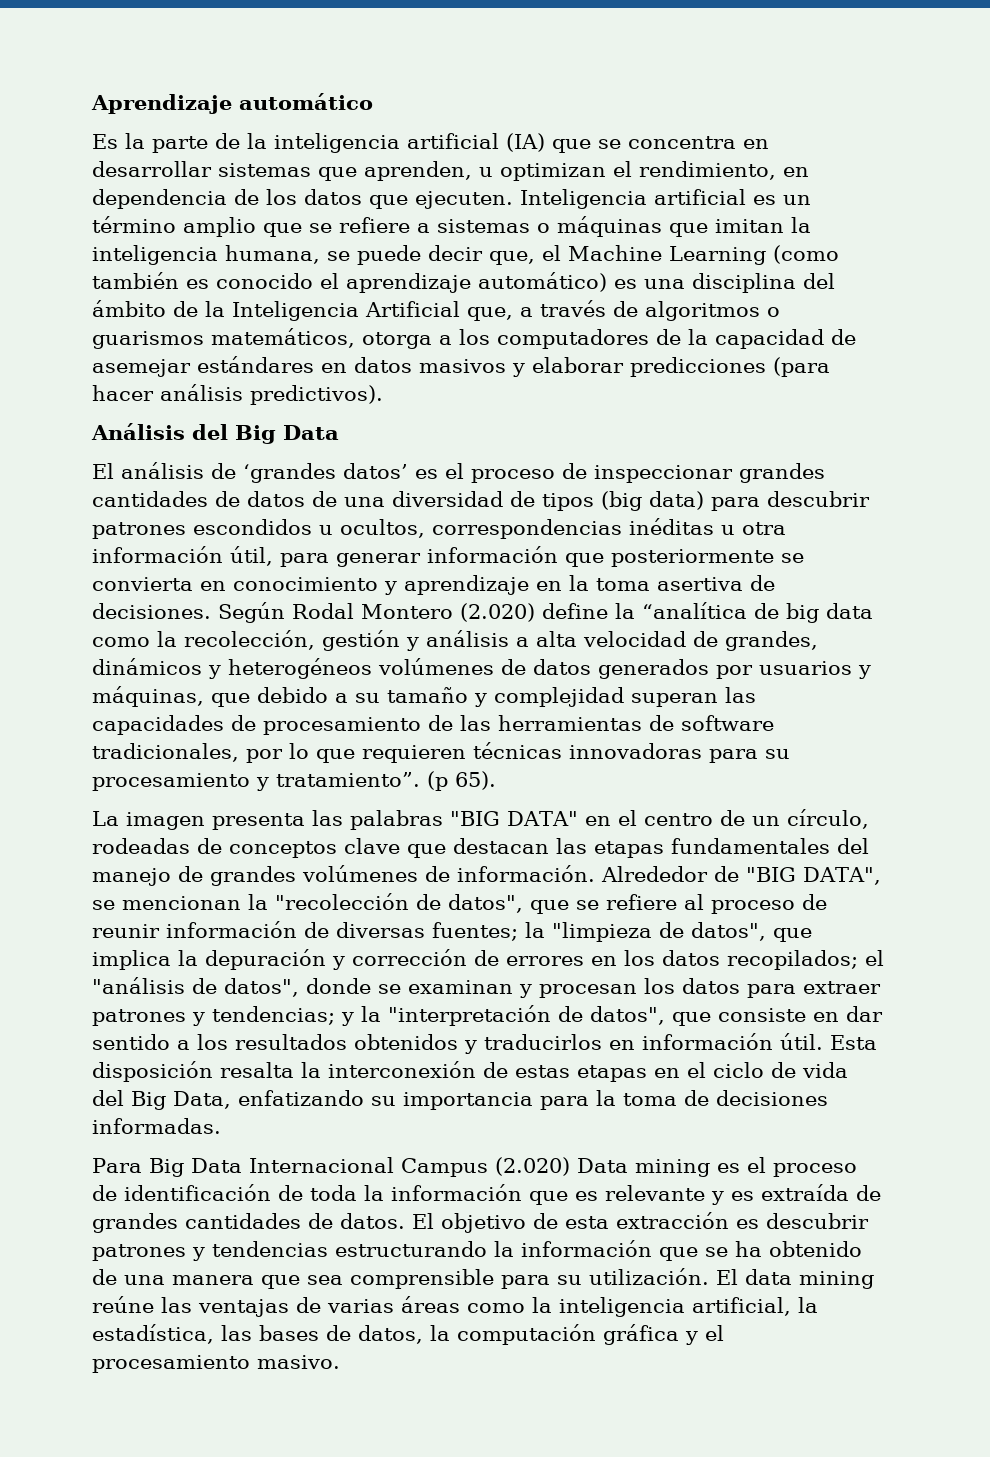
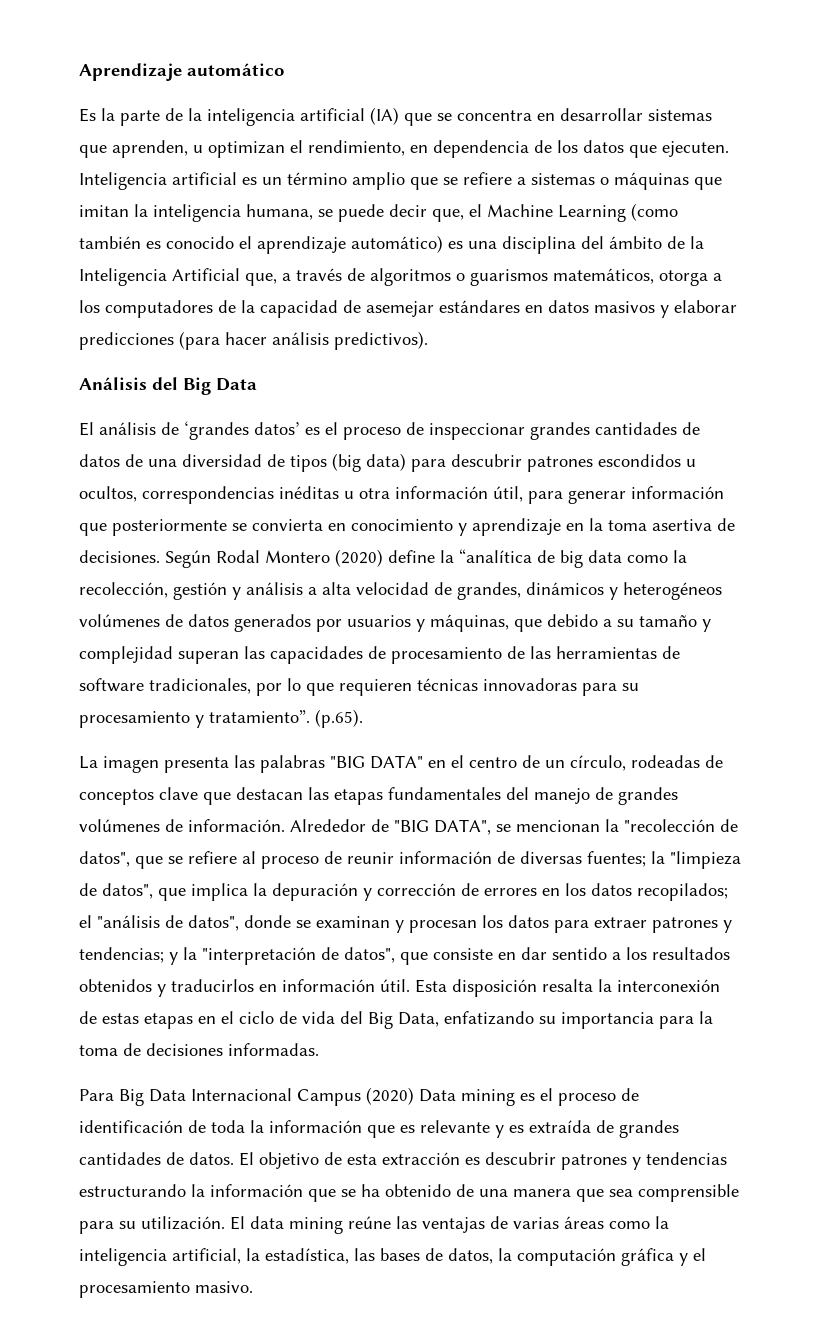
- Según Rodal Montero (2.020) define la “analítica de big data como la recolección, gestión y análisis a alta velocidad de grandes, dinámicos y heterogéneos volúmenes de datos generados por usuarios y máquinas, que debido a su tamaño y complejidad superan las capacidades de procesamiento de las herramientas de software tradicionales, por lo que requieren técnicas innovadoras para su procesamiento y tratamiento”.
+ Según Rodal Montero (2020) define la “analítica de big data como la recolección, gestión y análisis a alta velocidad de grandes, dinámicos y heterogéneos volúmenes de datos generados por usuarios y máquinas, que debido a su tamaño y complejidad superan las capacidades de procesamiento de las herramientas de software tradicionales, por lo que requieren técnicas innovadoras para su procesamiento y tratamiento”.
- (p 65).
+ (p.65).
- Para Big Data Internacional Campus (2.020) Data mining es el proceso de identificación de toda la información que es relevante y es extraída de grandes cantidades de datos.
+ Para Big Data Internacional Campus (2020) Data mining es el proceso de identificación de toda la información que es relevante y es extraída de grandes cantidades de datos.

